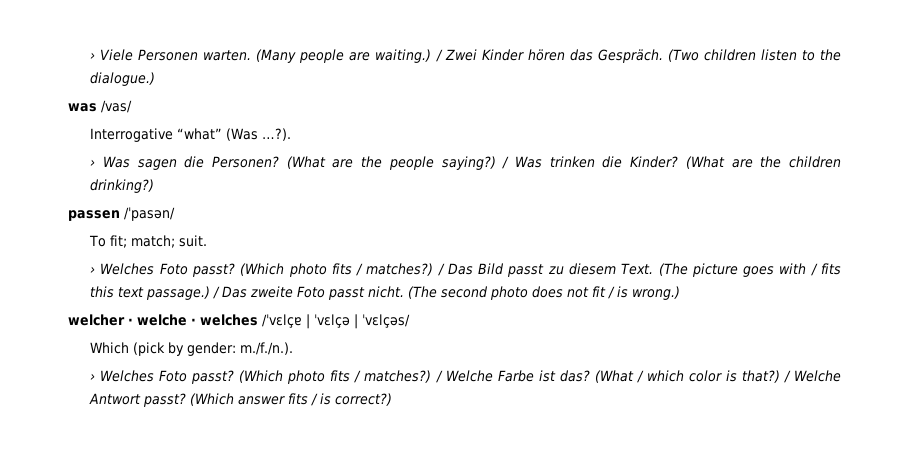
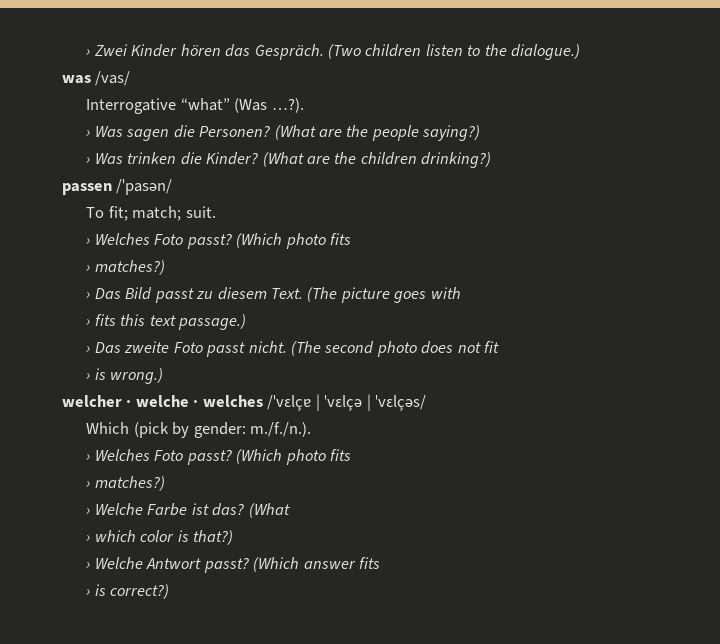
- › Viele Personen warten. (Many people are waiting.) / Zwei Kinder hören das Gespräch.
+ › Zwei Kinder hören das Gespräch.
- (What are the people saying?) / Was trinken die Kinder?
+ (What are the people saying?)
+ › Was trinken die Kinder?
  To fit; match; suit.
- › Welches Foto passt? (Which photo fits / matches?) / Das Bild passt zu diesem Text.
+ › Welches Foto passt? (Which photo fits
+ › matches?)
+ › Das Bild passt zu diesem Text.
- (The picture goes with / fits this text passage.) / Das zweite Foto passt nicht.
+ (The picture goes with
+ › fits this text passage.)
+ › Das zweite Foto passt nicht.
- (The second photo does not fit / is wrong.)
+ (The second photo does not fit
+ › is wrong.)
  Which (pick by gender: m./f./n.).
- › Welches Foto passt? (Which photo fits / matches?) / Welche Farbe ist das? (What / which color is that?) / Welche Antwort passt?
+ › Welches Foto passt? (Which photo fits
+ › matches?)
+ › Welche Farbe ist das? (What
+ › which color is that?)
+ › Welche Antwort passt?
- (Which answer fits / is correct?)
+ (Which answer fits
+ › is correct?)

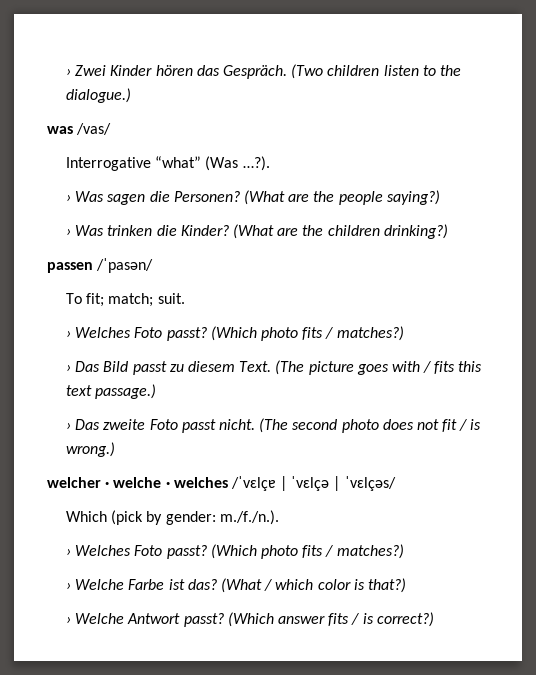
  To fit; match; suit.
- › Welches Foto passt? (Which photo fits
- › matches?)
+ › Welches Foto passt? (Which photo fits / matches?)
- (The picture goes with
- › fits this text passage.)
+ (The picture goes with / fits this text passage.)
- (The second photo does not fit
- › is wrong.)
+ (The second photo does not fit / is wrong.)
  Which (pick by gender: m./f./n.).
- › Welches Foto passt? (Which photo fits
- › matches?)
+ › Welches Foto passt? (Which photo fits / matches?)
- › Welche Farbe ist das? (What
- › which color is that?)
+ › Welche Farbe ist das? (What / which color is that?)
- (Which answer fits
- › is correct?)
+ (Which answer fits / is correct?)

